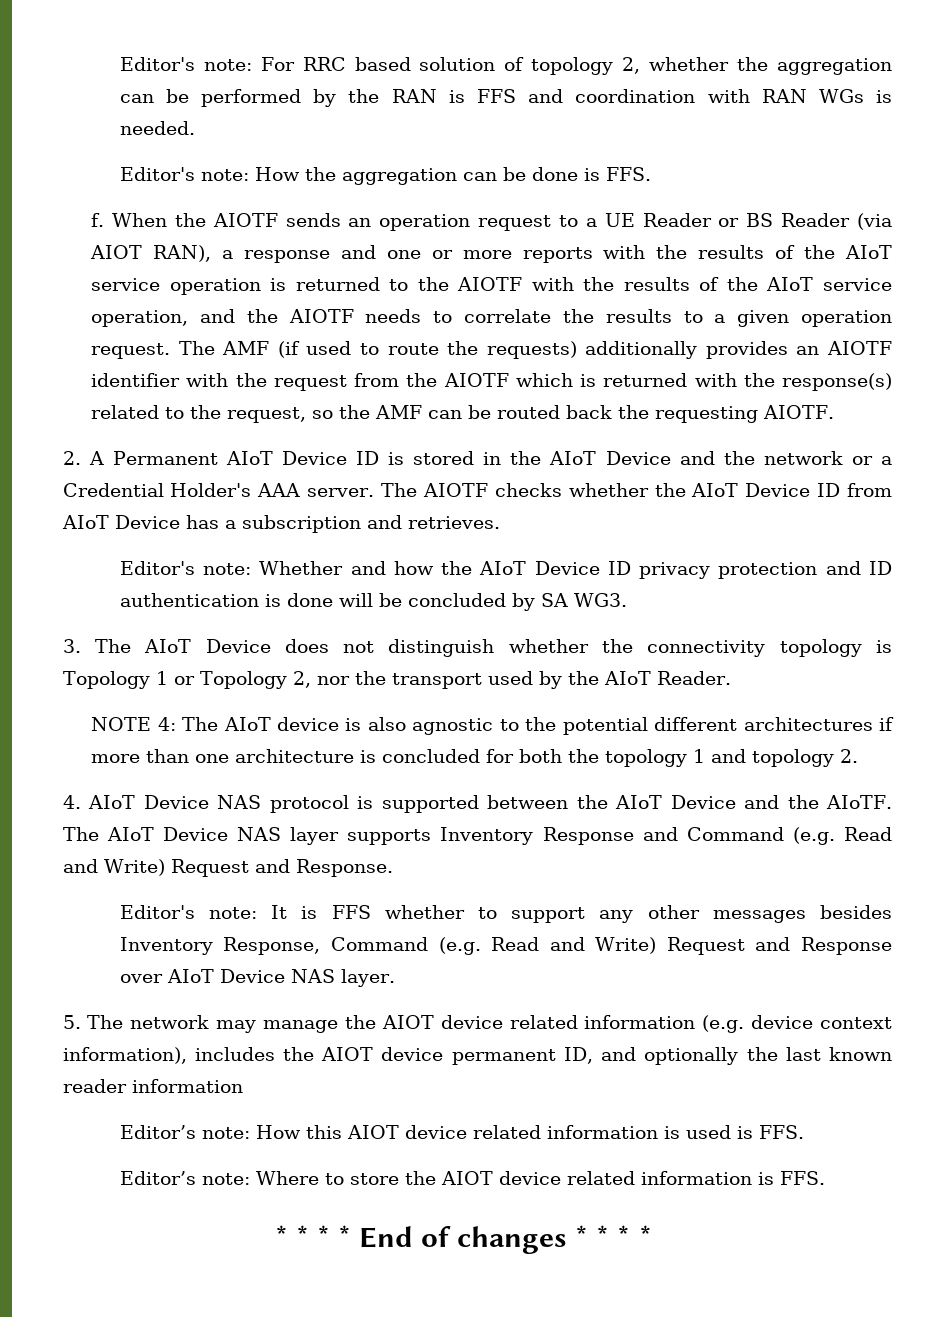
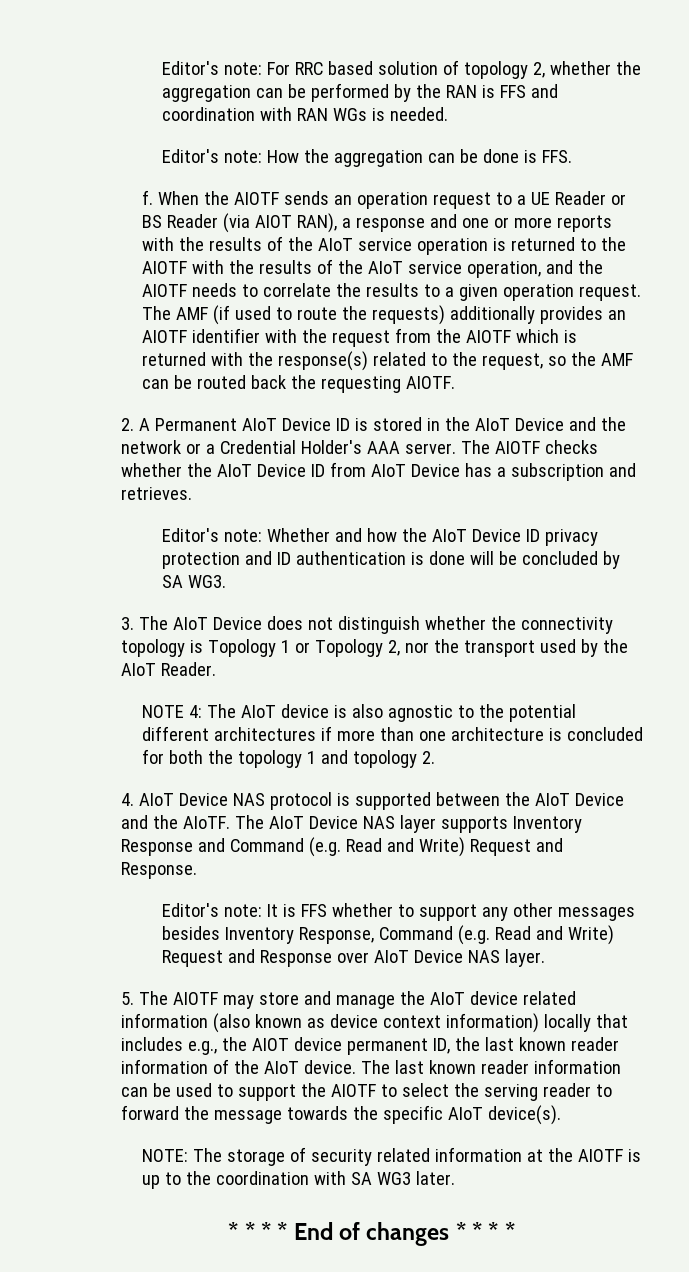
- 5. The network may manage the AIOT device related information (e.g. device context information), includes the AIOT device permanent ID, and optionally the last known reader information
- Editor’s note: How this AIOT device related information is used is FFS.
- Editor’s note: Where to store the AIOT device related information is FFS.
+ 5. The AIOTF may store and manage the AIoT device related information (also known as device context information) locally that includes e.g., the AIOT device permanent ID, the last known reader information of the AIoT device. The last known reader information can be used to support the AIOTF to select the serving reader to forward the message towards the specific AIoT device(s).
+ NOTE: The storage of security related information at the AIOTF is up to the coordination with SA WG3 later.

